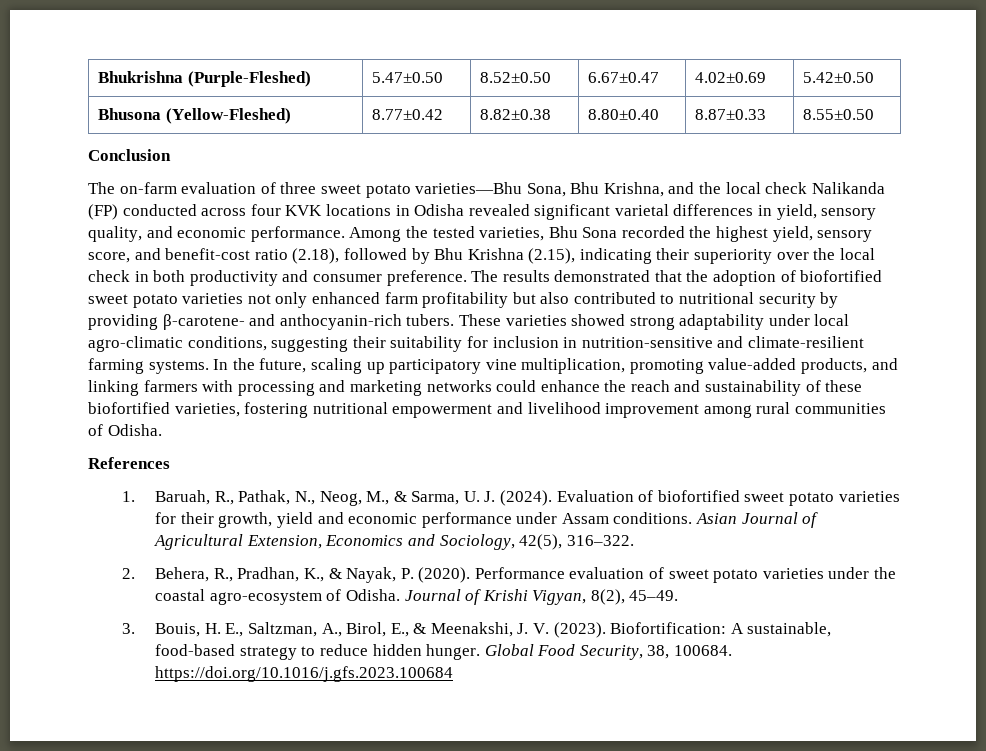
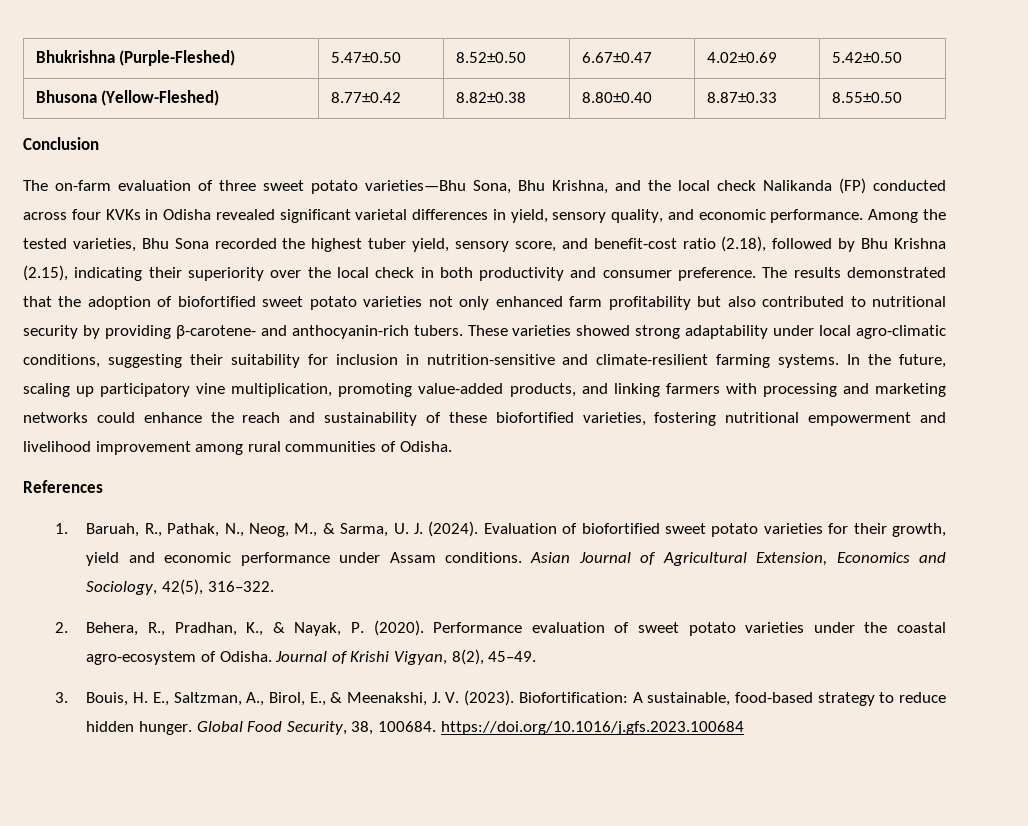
- The on-farm evaluation of three sweet potato varieties—Bhu Sona, Bhu Krishna, and the local check Nalikanda (FP) conducted across four KVK locations in Odisha revealed significant varietal differences in yield, sensory quality, and economic performance.
+ The on-farm evaluation of three sweet potato varieties—Bhu Sona, Bhu Krishna, and the local check Nalikanda (FP) conducted across four KVKs in Odisha revealed significant varietal differences in yield, sensory quality, and economic performance.
- Among the tested varieties, Bhu Sona recorded the highest yield, sensory score, and benefit-cost ratio (2.18), followed by Bhu Krishna (2.15), indicating their superiority over the local check in both productivity and consumer preference.
+ Among the tested varieties, Bhu Sona recorded the highest tuber yield, sensory score, and benefit-cost ratio (2.18), followed by Bhu Krishna (2.15), indicating their superiority over the local check in both productivity and consumer preference.

